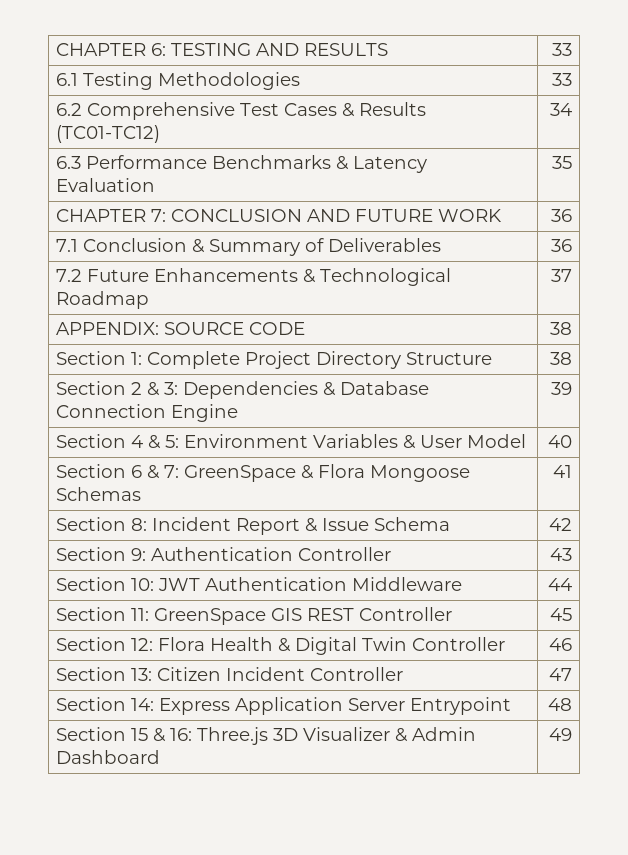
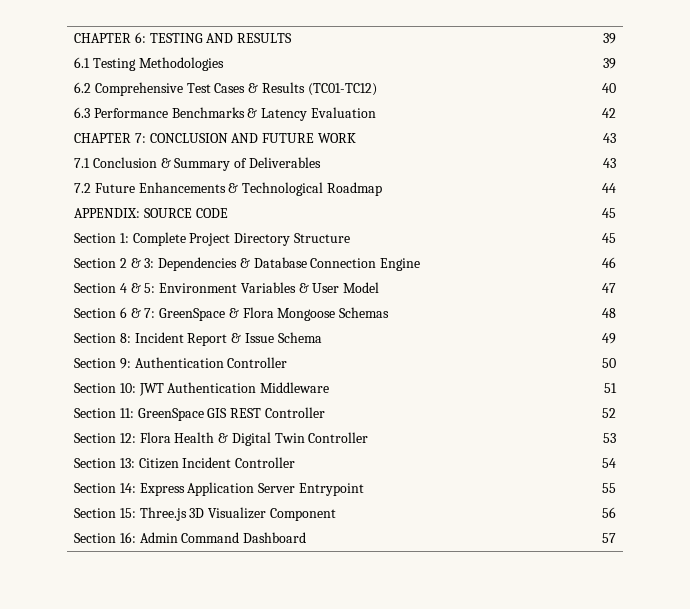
- CHAPTER 6: TESTING AND RESULTS | 33
+ CHAPTER 6: TESTING AND RESULTS | 39
- 6.1 Testing Methodologies | 33
+ 6.1 Testing Methodologies | 39
- 6.2 Comprehensive Test Cases & Results (TC01-TC12) | 34
+ 6.2 Comprehensive Test Cases & Results (TC01-TC12) | 40
- 6.3 Performance Benchmarks & Latency Evaluation | 35
+ 6.3 Performance Benchmarks & Latency Evaluation | 42
- CHAPTER 7: CONCLUSION AND FUTURE WORK | 36
+ CHAPTER 7: CONCLUSION AND FUTURE WORK | 43
- 7.1 Conclusion & Summary of Deliverables | 36
+ 7.1 Conclusion & Summary of Deliverables | 43
- 7.2 Future Enhancements & Technological Roadmap | 37
+ 7.2 Future Enhancements & Technological Roadmap | 44
- APPENDIX: SOURCE CODE | 38
+ APPENDIX: SOURCE CODE | 45
- Section 1: Complete Project Directory Structure | 38
+ Section 1: Complete Project Directory Structure | 45
- Section 2 & 3: Dependencies & Database Connection Engine | 39
+ Section 2 & 3: Dependencies & Database Connection Engine | 46
- Section 4 & 5: Environment Variables & User Model | 40
+ Section 4 & 5: Environment Variables & User Model | 47
- Section 6 & 7: GreenSpace & Flora Mongoose Schemas | 41
+ Section 6 & 7: GreenSpace & Flora Mongoose Schemas | 48
- Section 8: Incident Report & Issue Schema | 42
+ Section 8: Incident Report & Issue Schema | 49
- Section 9: Authentication Controller | 43
+ Section 9: Authentication Controller | 50
- Section 10: JWT Authentication Middleware | 44
+ Section 10: JWT Authentication Middleware | 51
- Section 11: GreenSpace GIS REST Controller | 45
+ Section 11: GreenSpace GIS REST Controller | 52
- Section 12: Flora Health & Digital Twin Controller | 46
+ Section 12: Flora Health & Digital Twin Controller | 53
- Section 13: Citizen Incident Controller | 47
+ Section 13: Citizen Incident Controller | 54
- Section 14: Express Application Server Entrypoint | 48
- Section 15 & 16: Three.js 3D Visualizer & Admin Dashboard | 49
+ Section 14: Express Application Server Entrypoint | 55
+ Section 15: Three.js 3D Visualizer Component | 56
+ Section 16: Admin Command Dashboard | 57

